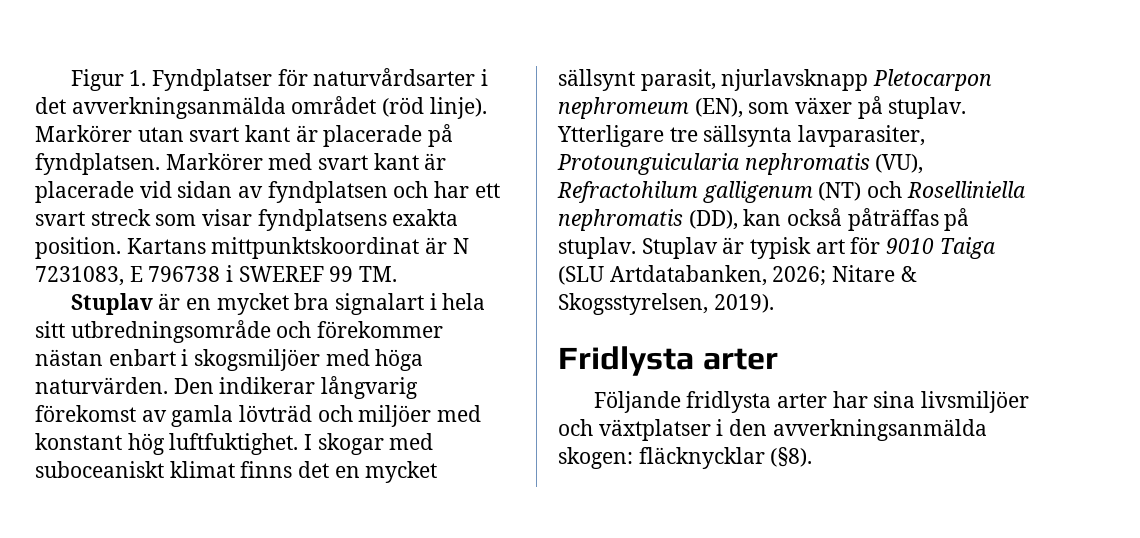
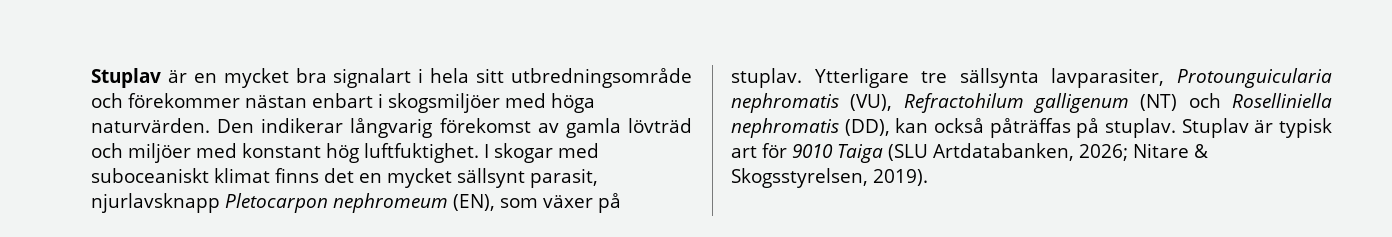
- Figur 1. Fyndplatser för naturvårdsarter i det avverkningsanmälda området (röd linje). Markörer utan svart kant är placerade på fyndplatsen. Markörer med svart kant är placerade vid sidan av fyndplatsen och har ett svart streck som visar fyndplatsens exakta position. Kartans mittpunktskoordinat är N 7231083, E 796738 i SWEREF 99 TM.
- Fridlysta arter
- Följande fridlysta arter har sina livsmiljöer och växtplatser i den avverkningsanmälda skogen: fläcknycklar (§8).

